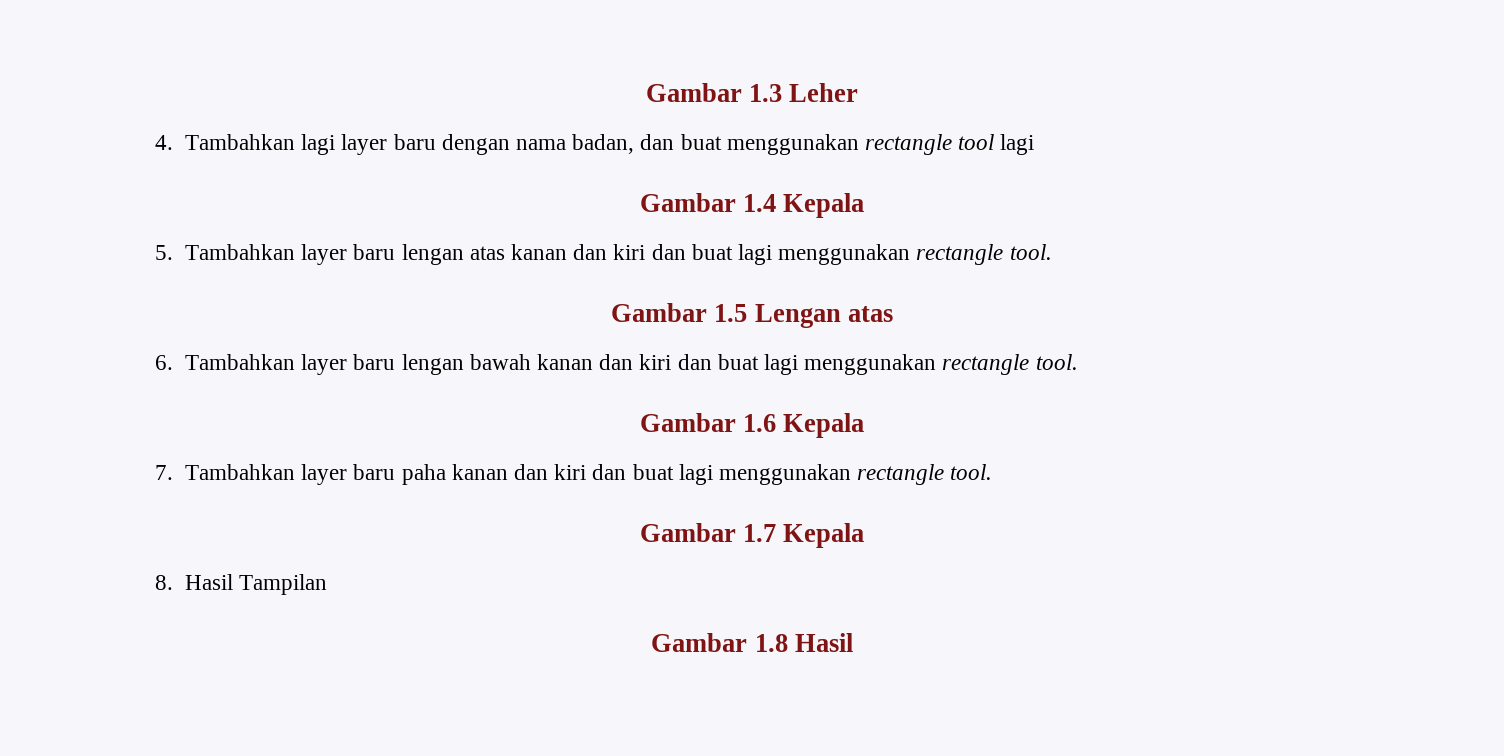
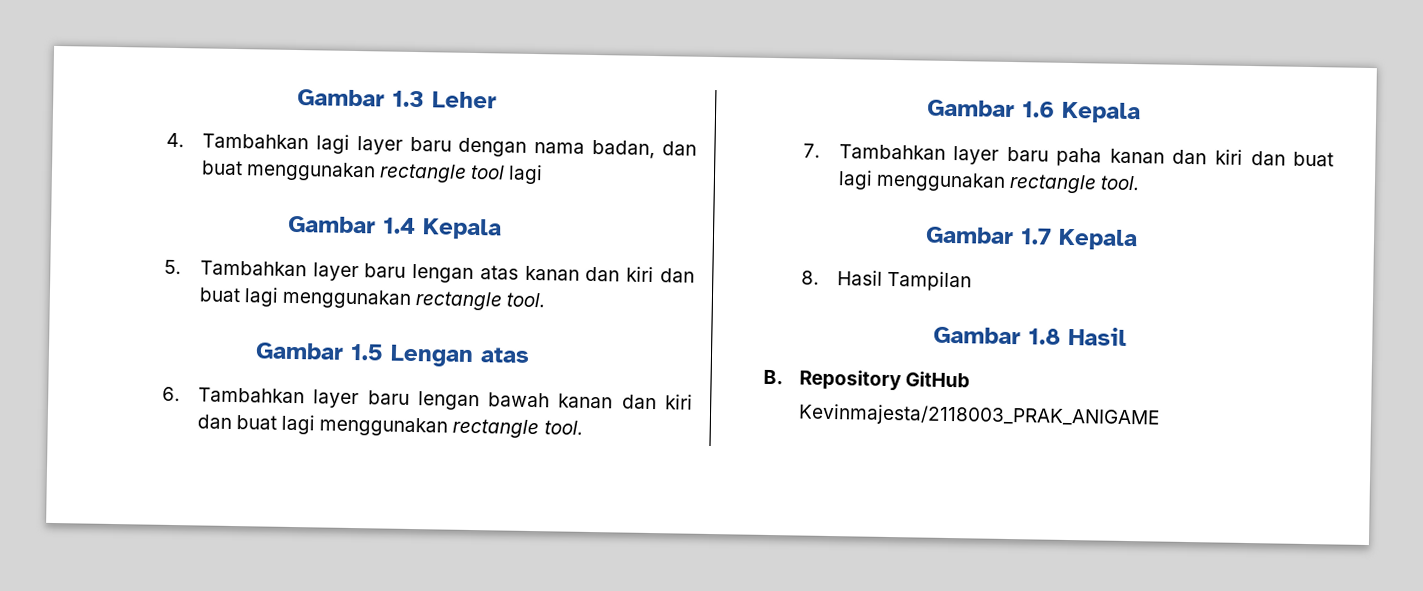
+ B. Repository GitHub
+ Kevinmajesta/2118003_PRAK_ANIGAME

